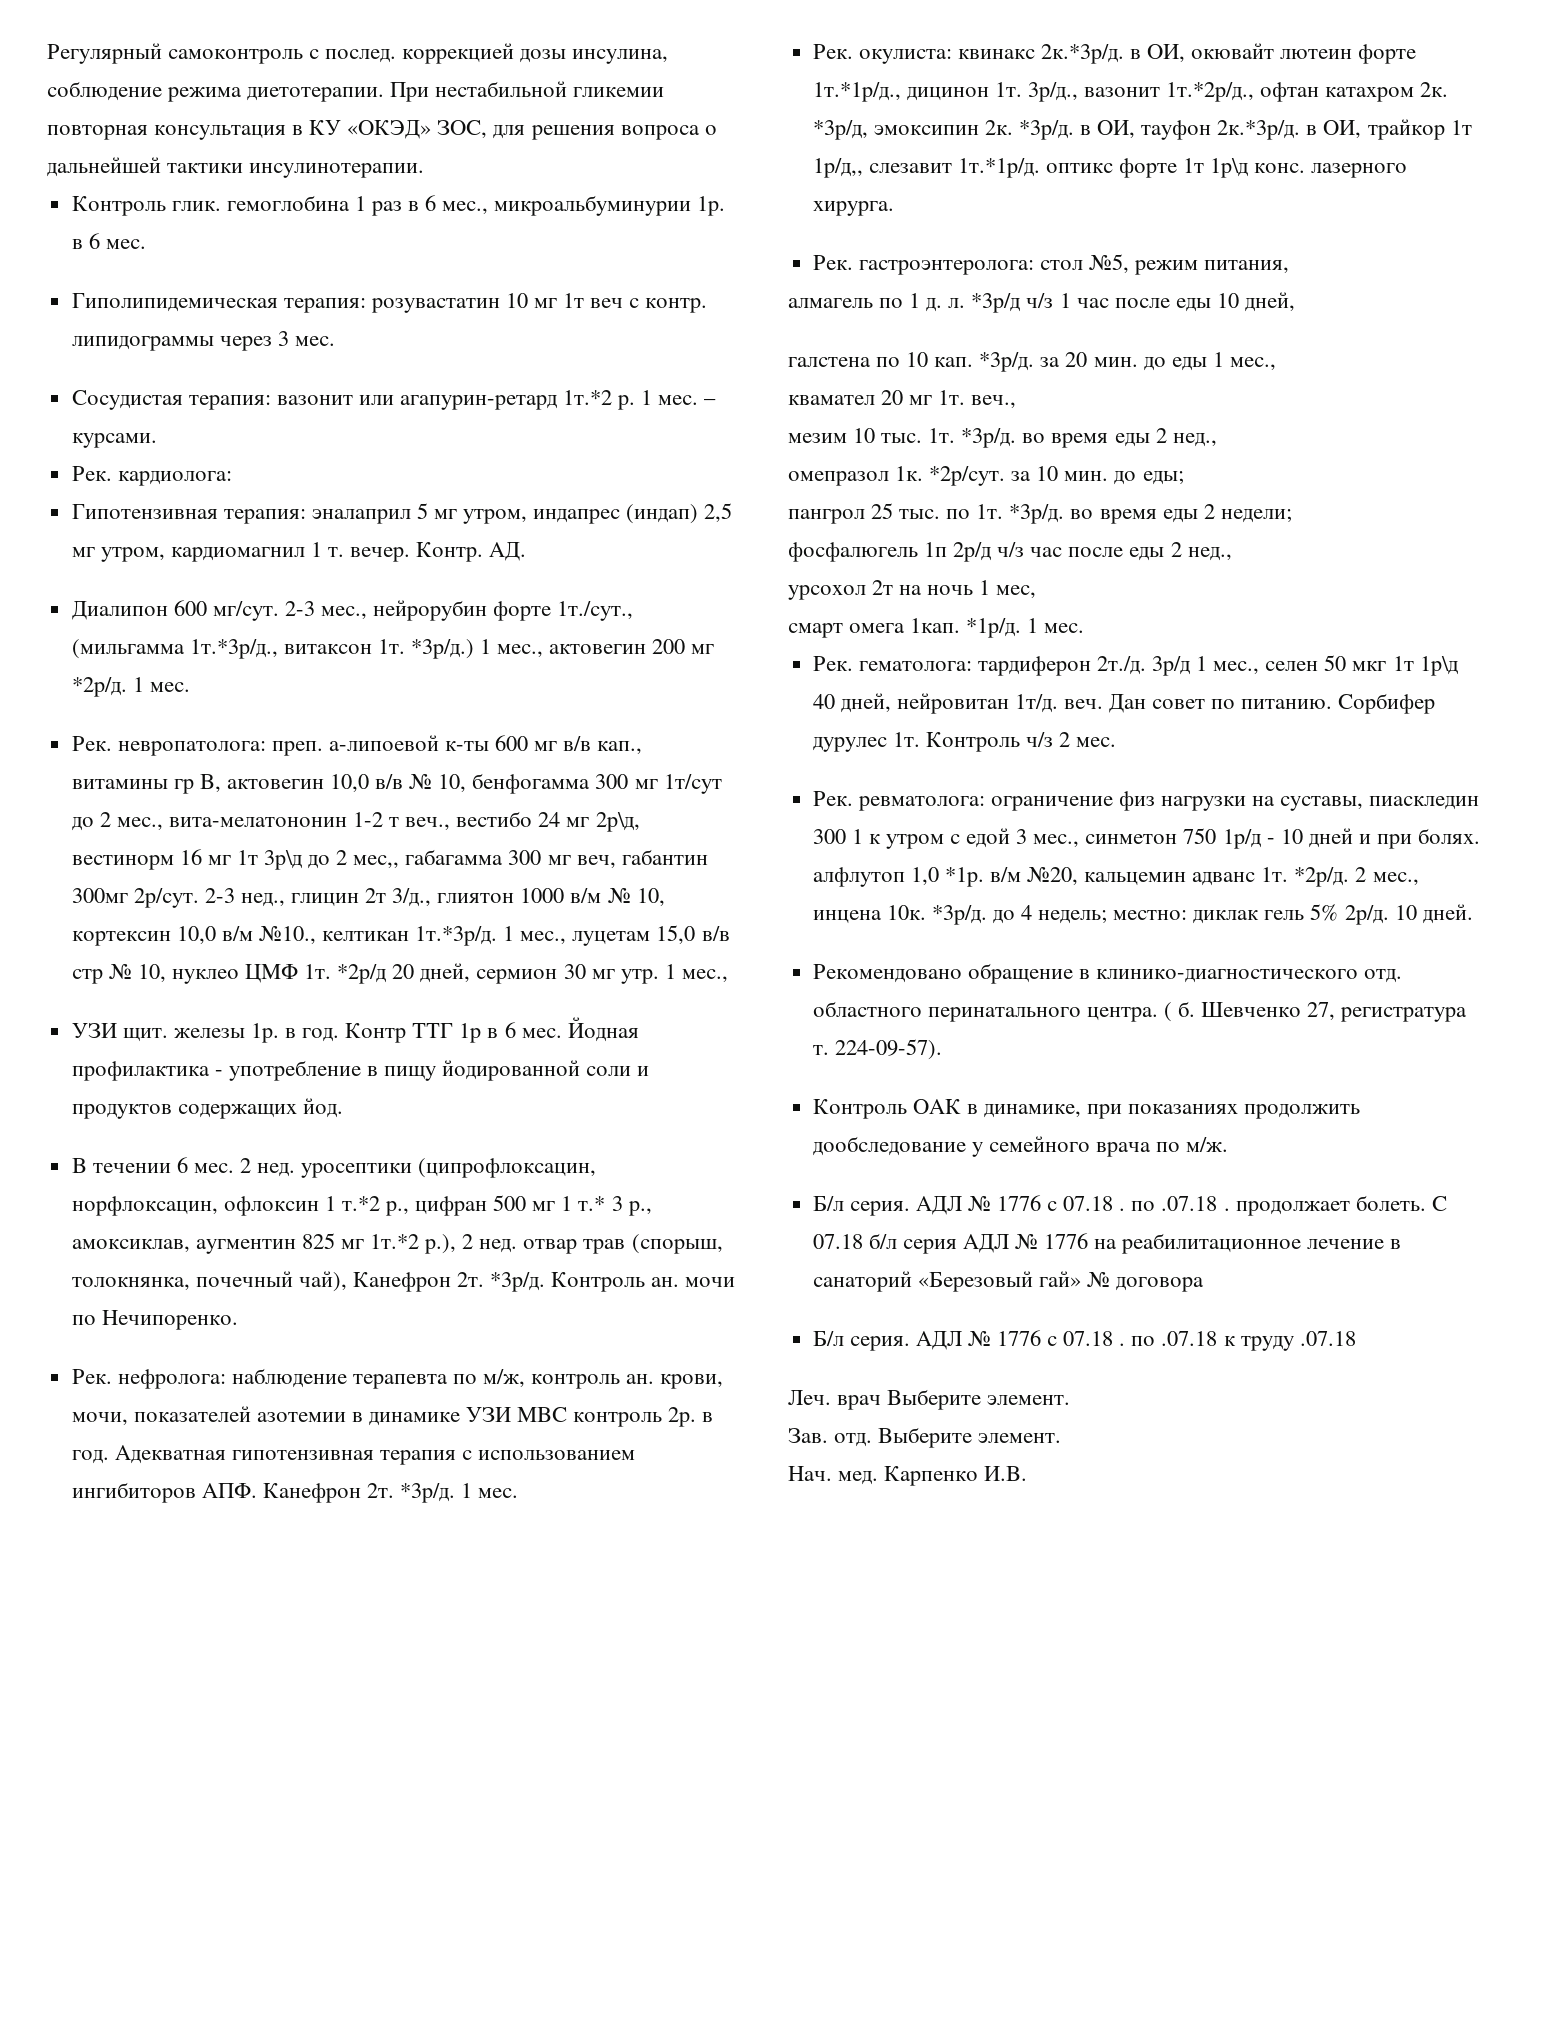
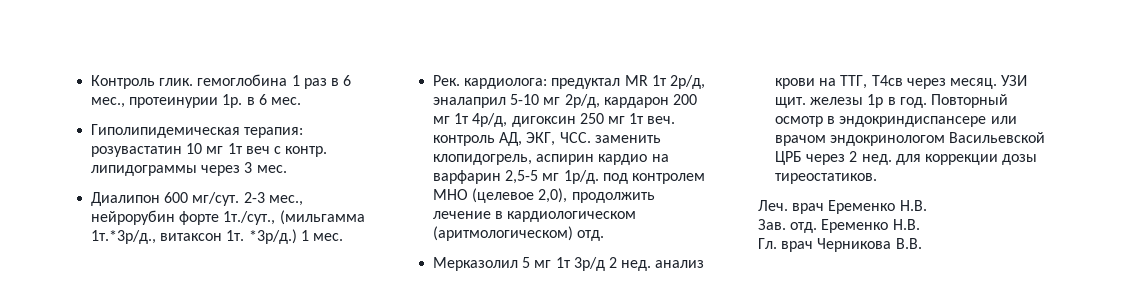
- Регулярный самоконтроль с послед. коррекцией дозы инсулина, соблюдение режима диетотерапии. При нестабильной гликемии повторная консультация в КУ «ОКЭД» ЗОС, для решения вопроса о дальнейшей тактики инсулинотерапии.
- Контроль глик. гемоглобина 1 раз в 6 мес., микроальбуминурии 1р. в 6 мес.
+ Контроль глик. гемоглобина 1 раз в 6 мес., протеинурии 1р. в 6 мес.
- Сосудистая терапия: вазонит или агапурин-ретард 1т.*2 р. 1 мес. – курсами.
- Рек. кардиолога:
- Гипотензивная терапия: эналаприл 5 мг утром, индапрес (индап) 2,5 мг утром, кардиомагнил 1 т. вечер. Контр. АД.
- 1 мес., актовегин 200 мг *2р/д. 1 мес.
- Рек. невропатолога: преп. а-липоевой к-ты 600 мг в/в кап., витамины гр В, актовегин 10,0 в/в № 10, бенфогамма 300 мг 1т/сут до 2 мес., вита-мелатононин 1-2 т веч., вестибо 24 мг 2р\д, вестинорм 16 мг 1т 3р\д до 2 мес,, габагамма 300 мг веч, габантин 300мг 2р/сут. 2-3 нед., глицин 2т 3/д., глиятон 1000 в/м № 10, кортексин 10,0 в/м №10., келтикан 1т.*3р/д. 1 мес., луцетам 15,0 в/в стр № 10, нуклео ЦМФ 1т. *2р/д 20 дней, сермион 30 мг утр. 1 мес.,
- УЗИ щит. железы 1р. в год. Контр ТТГ 1р в 6 мес. Йодная профилактика - употребление в пищу йодированной соли и продуктов содержащих йод.
- В течении 6 мес. 2 нед. уросептики (ципрофлоксацин, норфлоксацин, офлоксин 1 т.*2 р., цифран 500 мг 1 т.* 3 р., амоксиклав, аугментин 825 мг 1т.*2 р.), 2 нед. отвар трав (спорыш, толокнянка, почечный чай), Канефрон 2т. *3р/д. Контроль ан. мочи по Нечипоренко.
- Рек. нефролога: наблюдение терапевта по м/ж, контроль ан. крови, мочи, показателей азотемии в динамике УЗИ МВС контроль 2р. в год. Адекватная гипотензивная терапия с использованием ингибиторов АПФ. Канефрон 2т. *3р/д. 1 мес.
- Рек. окулиста: квинакс 2к.*3р/д. в ОИ, окювайт лютеин форте 1т.*1р/д., дицинон 1т. 3р/д., вазонит 1т.*2р/д., офтан катахром 2к. *3р/д, эмоксипин 2к. *3р/д. в ОИ, тауфон 2к.*3р/д. в ОИ, трайкор 1т 1р/д,, слезавит 1т.*1р/д. оптикс форте 1т 1р\д конс. лазерного хирурга.
- Рек. гастроэнтеролога: стол №5, режим питания,
- алмагель по 1 д. л. *3р/д ч/з 1 час после еды 10 дней,
- галстена по 10 кап. *3р/д. за 20 мин. до еды 1 мес.,
- квамател 20 мг 1т. веч.,
- мезим 10 тыс. 1т. *3р/д. во время еды 2 нед.,
- омепразол 1к. *2р/сут. за 10 мин. до еды;
- пангрол 25 тыс. по 1т. *3р/д. во время еды 2 недели;
- фосфалюгель 1п 2р/д ч/з час после еды 2 нед.,
- урсохол 2т на ночь 1 мес,
- смарт омега 1кап. *1р/д. 1 мес.
- Рек. гематолога: тардиферон 2т./д. 3р/д 1 мес., селен 50 мкг 1т 1р\д 40 дней, нейровитан 1т/д. веч. Дан совет по питанию. Сорбифер дурулес 1т. Контроль ч/з 2 мес.
- Рек. ревматолога: ограничение физ нагрузки на суставы, пиаскледин 300 1 к утром с едой 3 мес., синметон 750 1р/д - 10 дней и при болях. алфлутоп 1,0 *1р. в/м №20, кальцемин адванс 1т. *2р/д. 2 мес., инцена 10к. *3р/д. до 4 недель; местно: диклак гель 5% 2р/д. 10 дней.
- Рекомендовано обращение в клинико-диагностического отд. областного перинатального центра. ( б. Шевченко 27, регистратура т. 224-09-57).
- Контроль ОАК в динамике, при показаниях продолжить дообследование у семейного врача по м/ж.
- Б/л серия. АДЛ № 1776 с 07.18 . по .07.18 . продолжает болеть. С 07.18 б/л серия АДЛ № 1776 на реабилитационное лечение в санаторий «Березовый гай» № договора
- Б/л серия. АДЛ № 1776 с 07.18 . по .07.18 к труду .07.18
+ 1 мес.
+ Рек. кардиолога: предуктал MR 1т 2р/д, эналаприл 5-10 мг 2р/д, кардарон 200 мг 1т 4р/д, дигоксин 250 мг 1т веч. контроль АД, ЭКГ, ЧСС. заменить клопидогрель, аспирин кардио на варфарин 2,5-5 мг 1р/д. под контролем МНО (целевое 2,0), продолжить лечение в кардиологическом (аритмологическом) отд.
+ Мерказолил 5 мг 1т 3р/д 2 нед. анализ крови на ТТГ, Т4св через месяц. УЗИ щит. железы 1р в год. Повторный осмотр в эндокриндиспансере или врачом эндокринологом Васильевской ЦРБ через 2 нед. для коррекции дозы тиреостатиков.
- Леч. врач Выберите элемент.
+ Леч. врач Еременко Н.В.
- Зав. отд. Выберите элемент.
- Нач. мед. Карпенко И.В.
+ Зав. отд. Еременко Н.В.
+ Гл. врач Черникова В.В.

